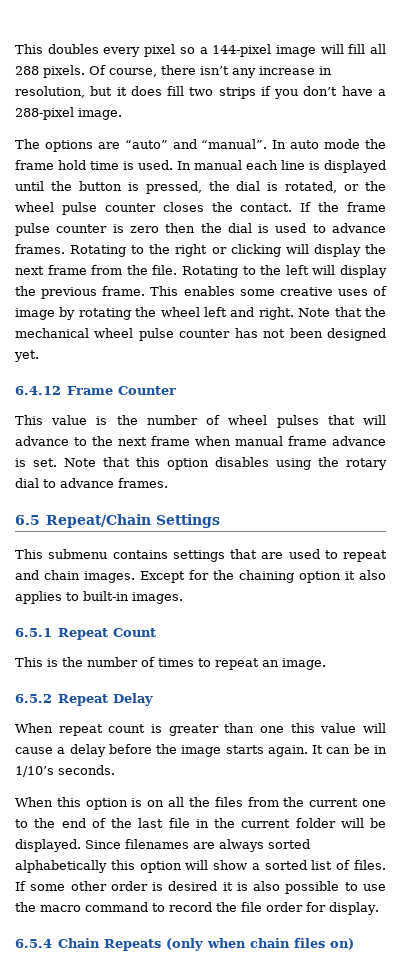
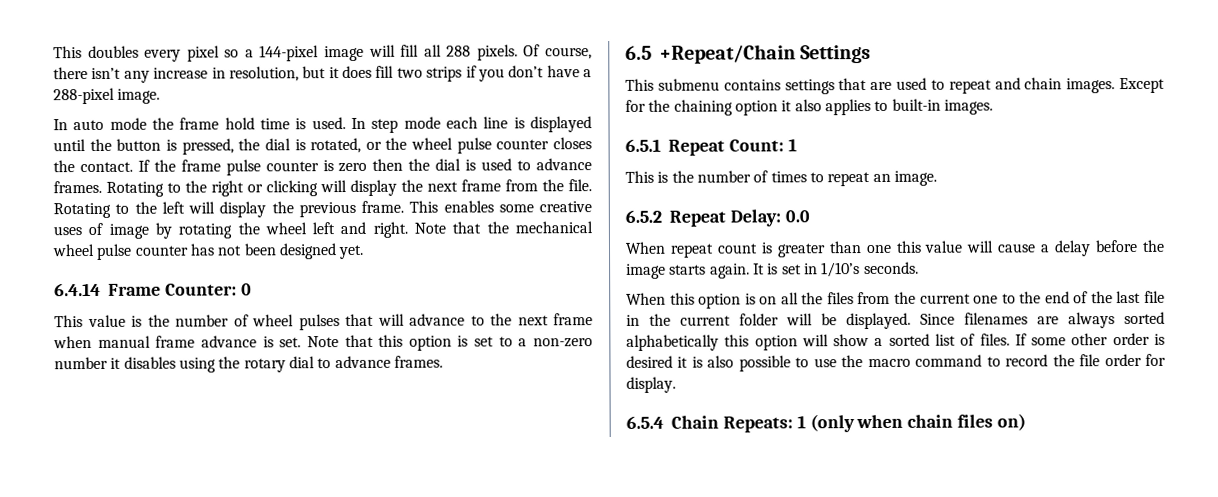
- The options are “auto” and “manual”.
- In manual each line is displayed until the button is pressed, the dial is rotated, or the wheel pulse counter closes the contact.
+ In step mode each line is displayed until the button is pressed, the dial is rotated, or the wheel pulse counter closes the contact.
- 6.4.12 Frame Counter
+ 6.4.14 Frame Counter: 0
- Note that this option disables using the rotary dial to advance frames.
+ Note that this option is set to a non-zero number it disables using the rotary dial to advance frames.
- 6.5 Repeat/Chain Settings
+ 6.5 +Repeat/Chain Settings
- 6.5.1 Repeat Count
+ 6.5.1 Repeat Count: 1
- 6.5.2 Repeat Delay
+ 6.5.2 Repeat Delay: 0.0
- It can be in 1/10’s seconds.
+ It is set in 1/10’s seconds.
- 6.5.4 Chain Repeats (only when chain files on)
+ 6.5.4 Chain Repeats: 1 (only when chain files on)

